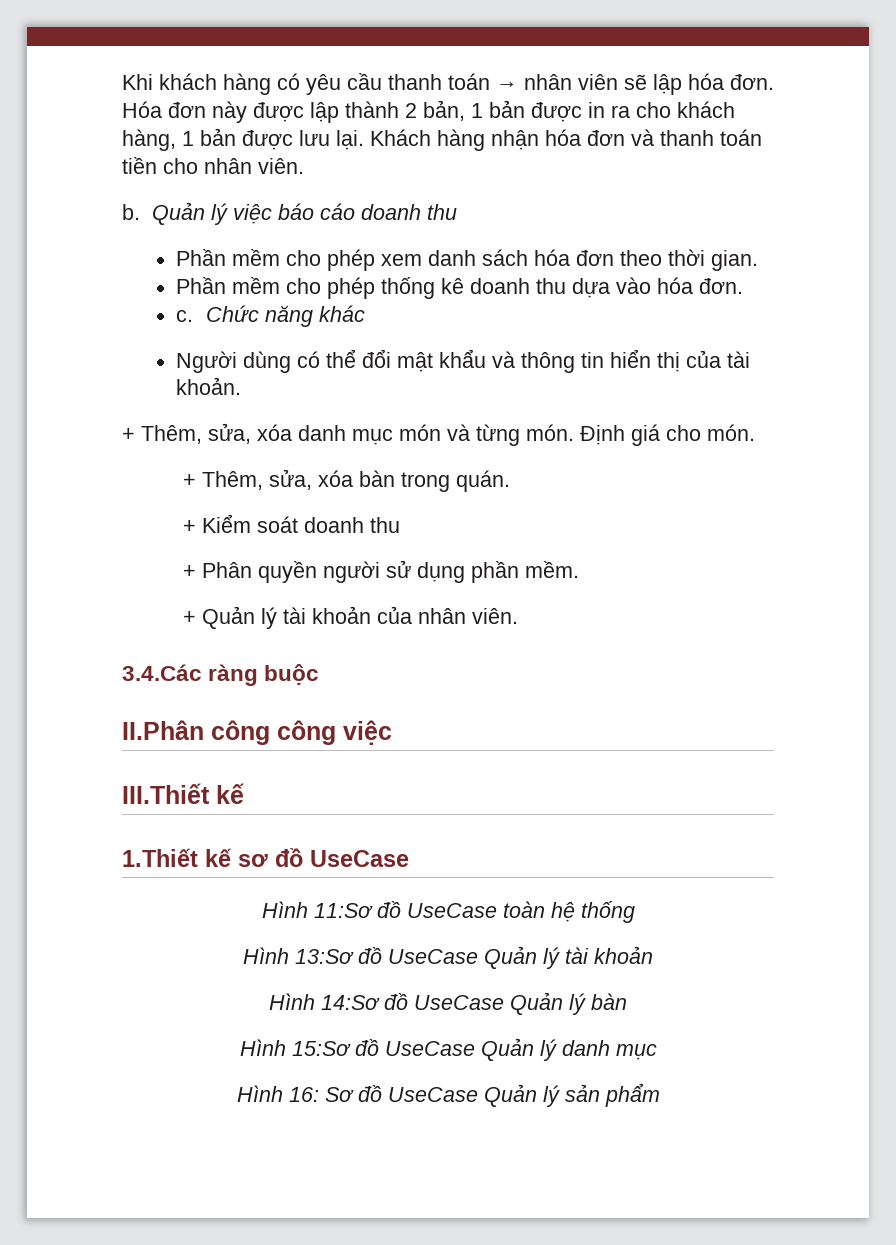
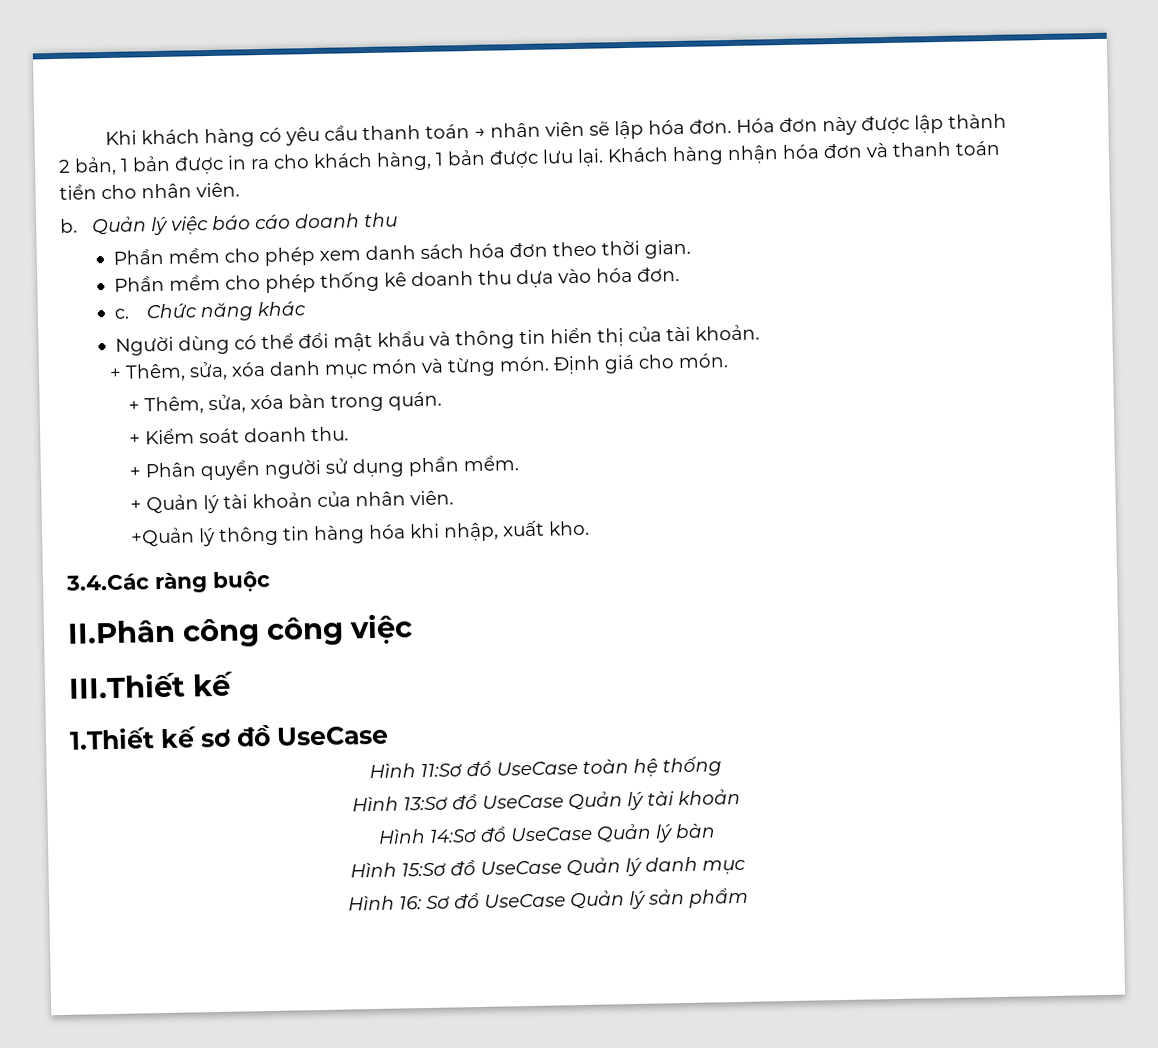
- + Kiểm soát doanh thu
+ + Kiểm soát doanh thu.
+ +Quản lý thông tin hàng hóa khi nhập, xuất kho.

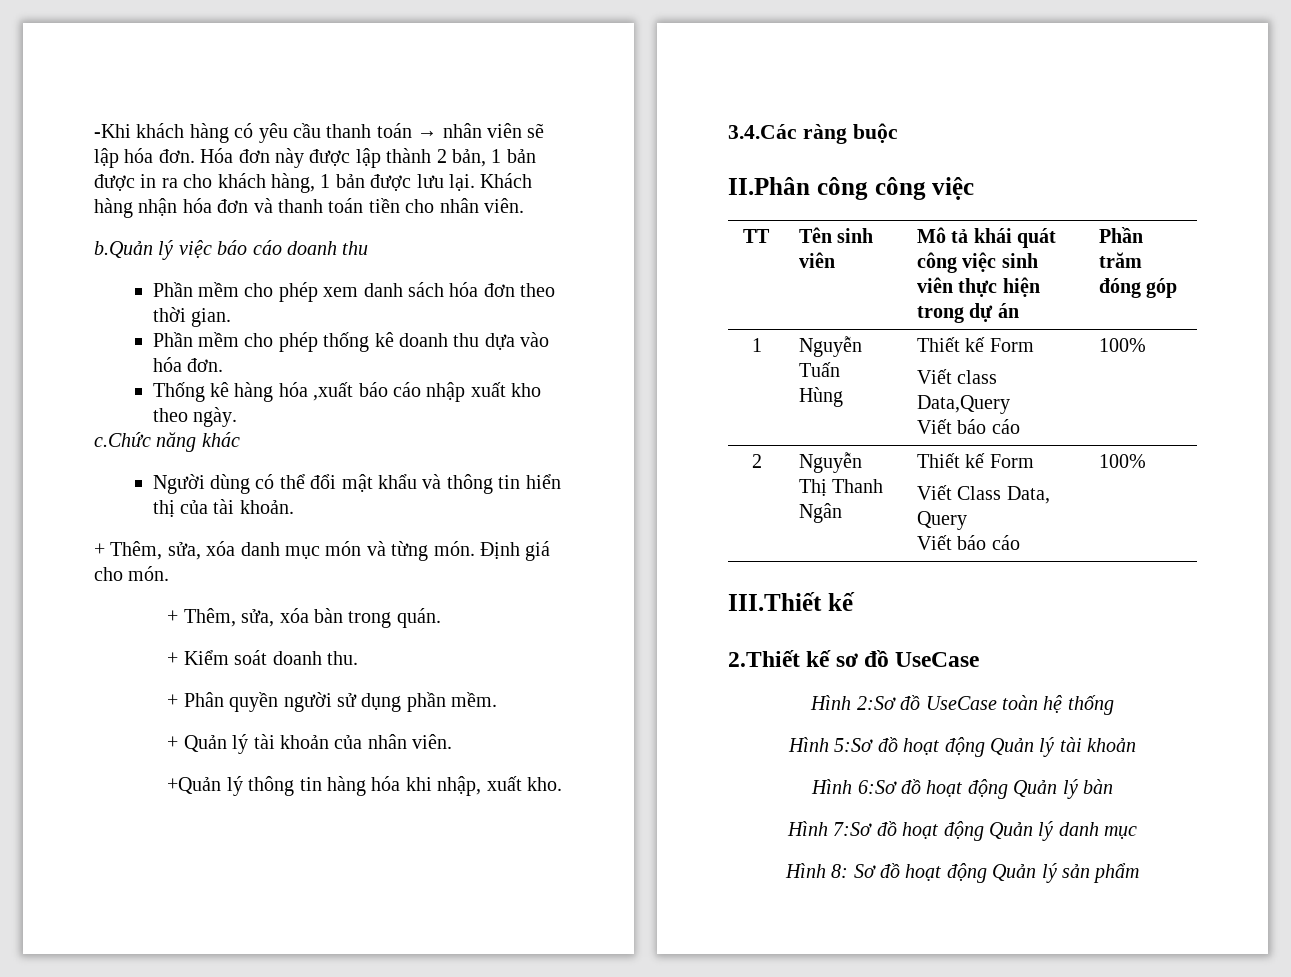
- Khi khách hàng có yêu cầu thanh toán → nhân viên sẽ lập hóa đơn.
+ -Khi khách hàng có yêu cầu thanh toán → nhân viên sẽ lập hóa đơn.
- b. Quản lý việc báo cáo doanh thu
+ b.Quản lý việc báo cáo doanh thu
- c. Chức năng khác
+ Thống kê hàng hóa ,xuất báo cáo nhập xuất kho theo ngày.
+ c.Chức năng khác
+ TT | Tên sinh viên | Mô tả khái quát công việc sinh viên thực hiện trong dự án | Phần trăm đóng góp
+ 1 | Nguyễn Tuấn Hùng | Thiết kế Form
+ Viết class Data,Query
+ Viết báo cáo | 100%
+ 2 | Nguyễn Thị Thanh Ngân | Thiết kế Form
+ Viết Class Data, Query
+ Viết báo cáo | 100%
- 1.Thiết kế sơ đồ UseCase
+ 2.Thiết kế sơ đồ UseCase
- Hình 11:Sơ đồ UseCase toàn hệ thống
+ Hình 2:Sơ đồ UseCase toàn hệ thống
- Hình 13:Sơ đồ UseCase Quản lý tài khoản
+ Hình 5:Sơ đồ hoạt động Quản lý tài khoản
- Hình 14:Sơ đồ UseCase Quản lý bàn
+ Hình 6:Sơ đồ hoạt động Quản lý bàn
- Hình 15:Sơ đồ UseCase Quản lý danh mục
+ Hình 7:Sơ đồ hoạt động Quản lý danh mục
- Hình 16: Sơ đồ UseCase Quản lý sản phẩm
+ Hình 8: Sơ đồ hoạt động Quản lý sản phẩm

